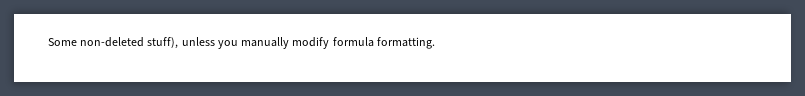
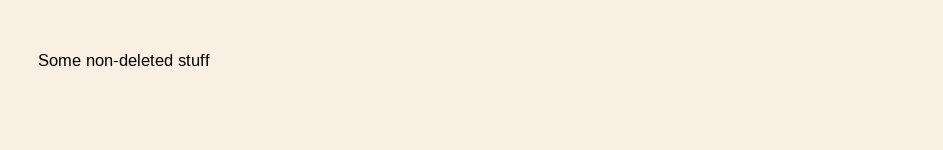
- Some non-deleted stuff), unless you manually modify formula formatting.
+ Some non-deleted stuff

